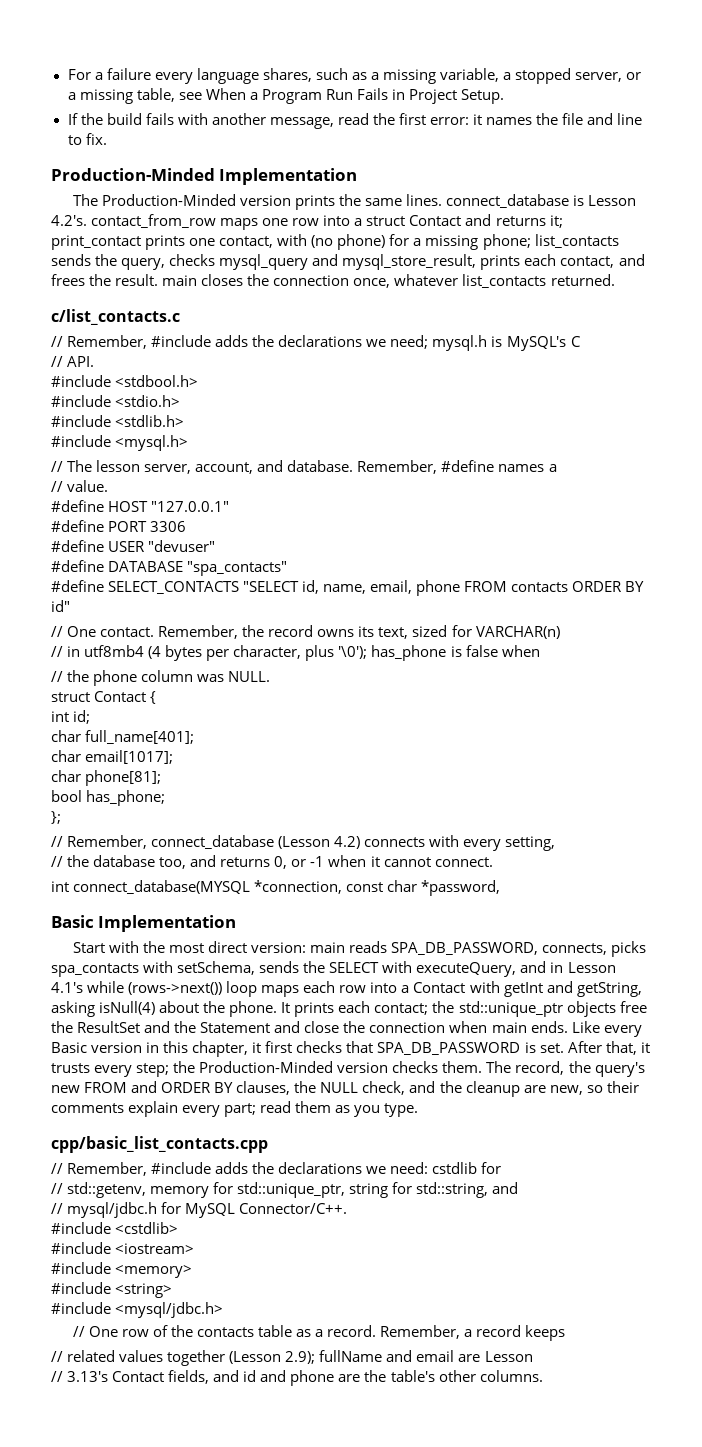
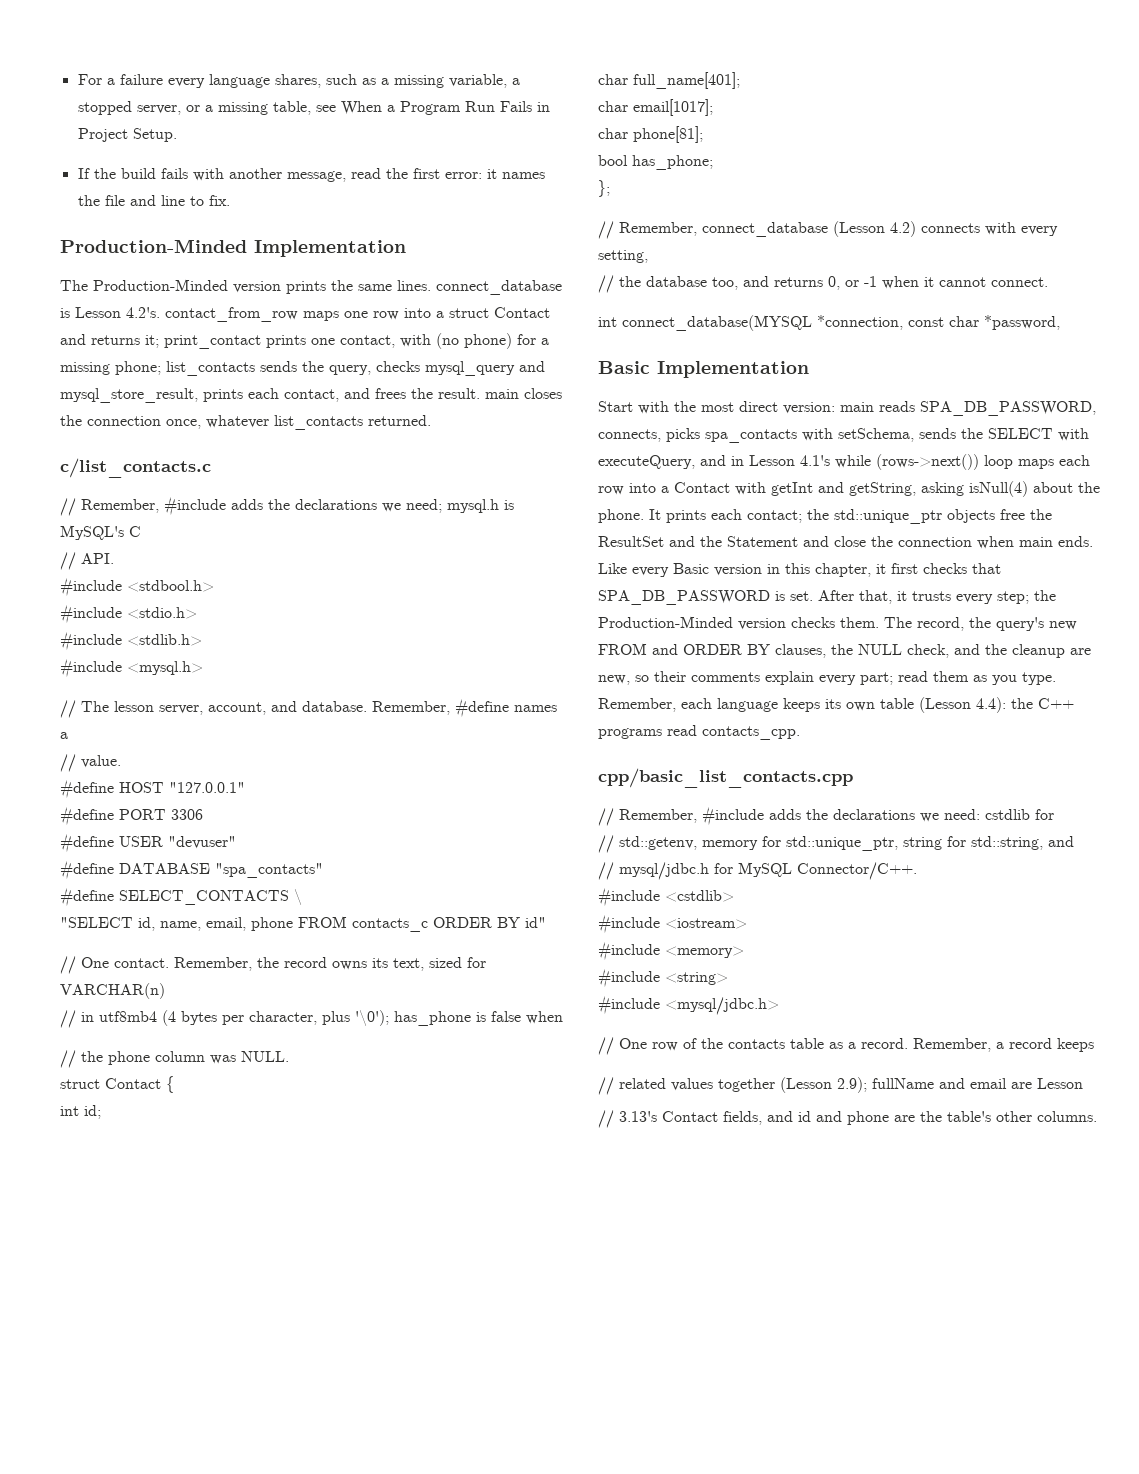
- #define SELECT_CONTACTS "SELECT id, name, email, phone FROM contacts ORDER BY id"
+ #define SELECT_CONTACTS \
+ "SELECT id, name, email, phone FROM contacts_c ORDER BY id"
+ Remember, each language keeps its own table (Lesson 4.4): the C++ programs read contacts_cpp.

